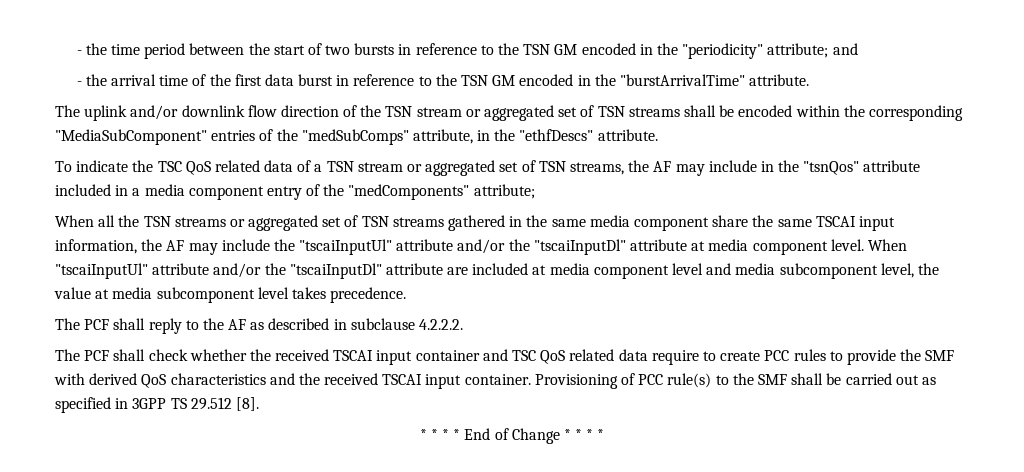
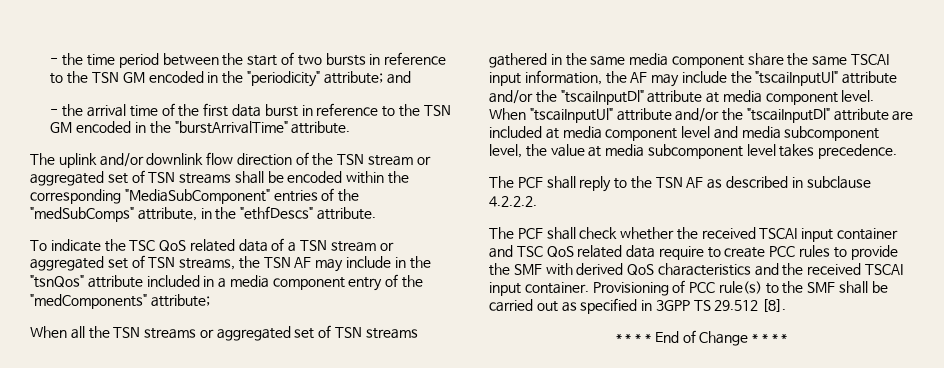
- To indicate the TSC QoS related data of a TSN stream or aggregated set of TSN streams, the AF may include in the "tsnQos" attribute included in a media component entry of the "medComponents" attribute;
+ To indicate the TSC QoS related data of a TSN stream or aggregated set of TSN streams, the TSN AF may include in the "tsnQos" attribute included in a media component entry of the "medComponents" attribute;
- The PCF shall reply to the AF as described in subclause 4.2.2.2.
+ The PCF shall reply to the TSN AF as described in subclause 4.2.2.2.

